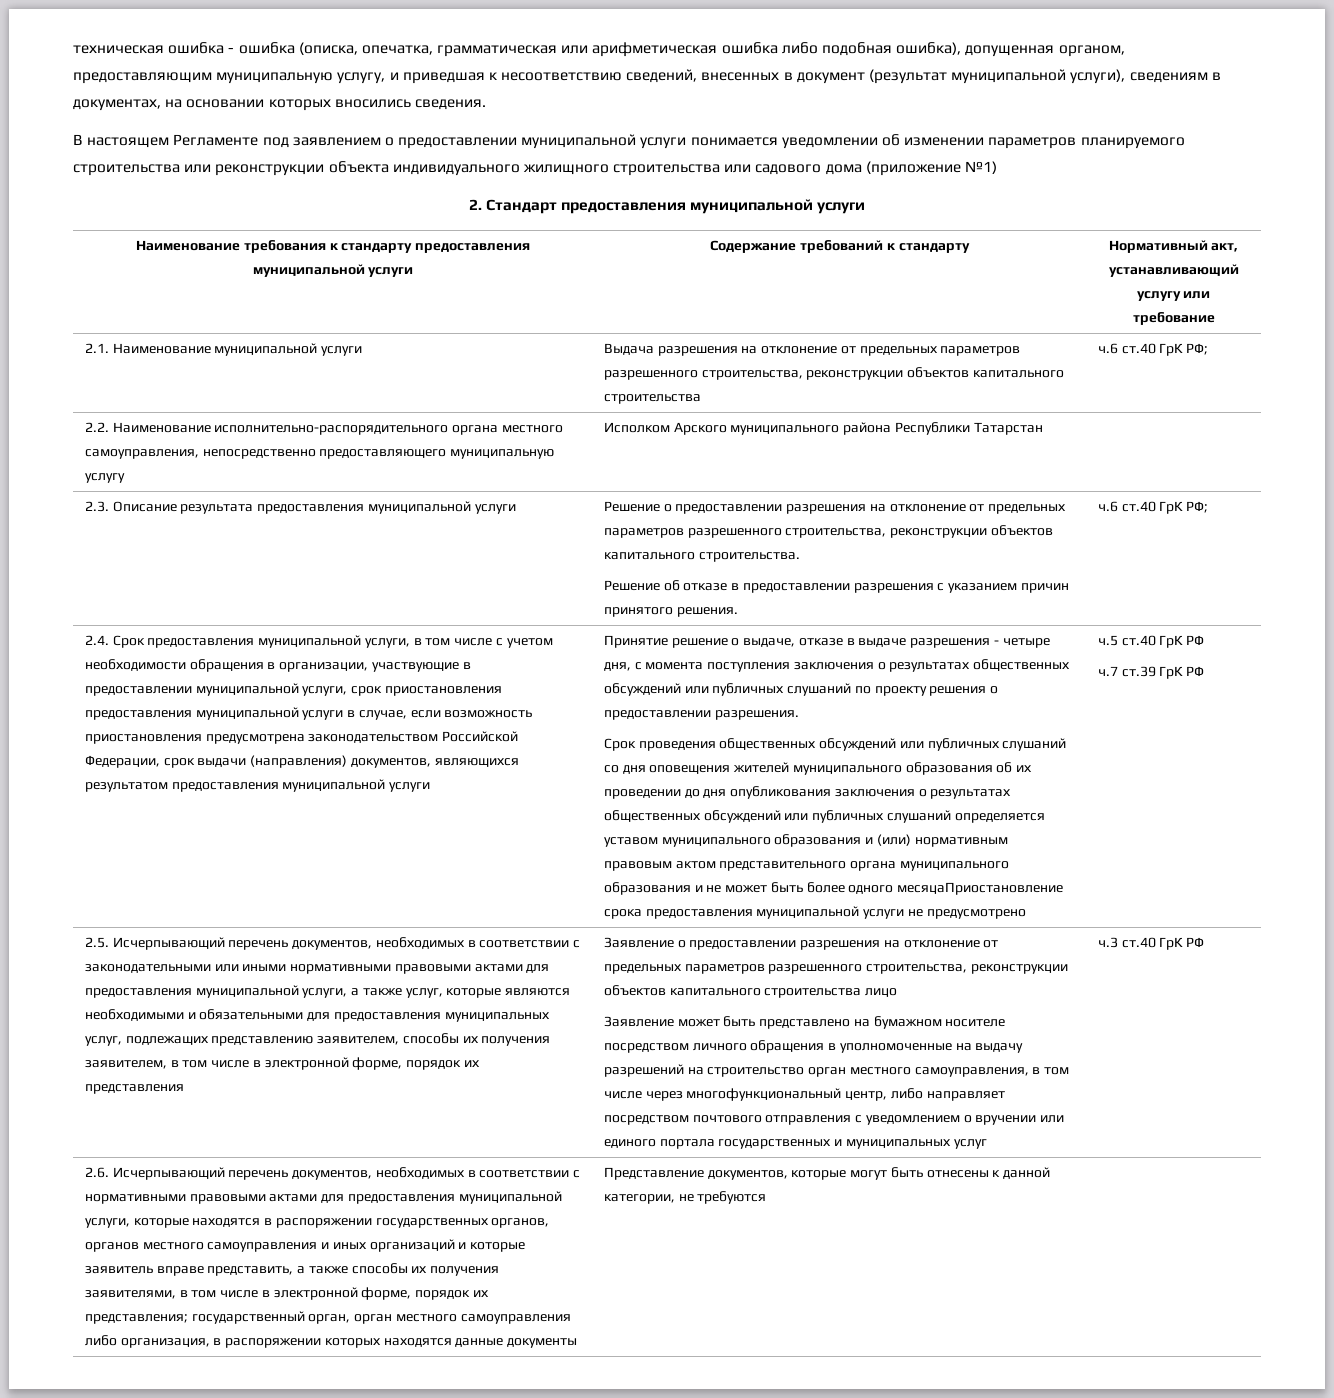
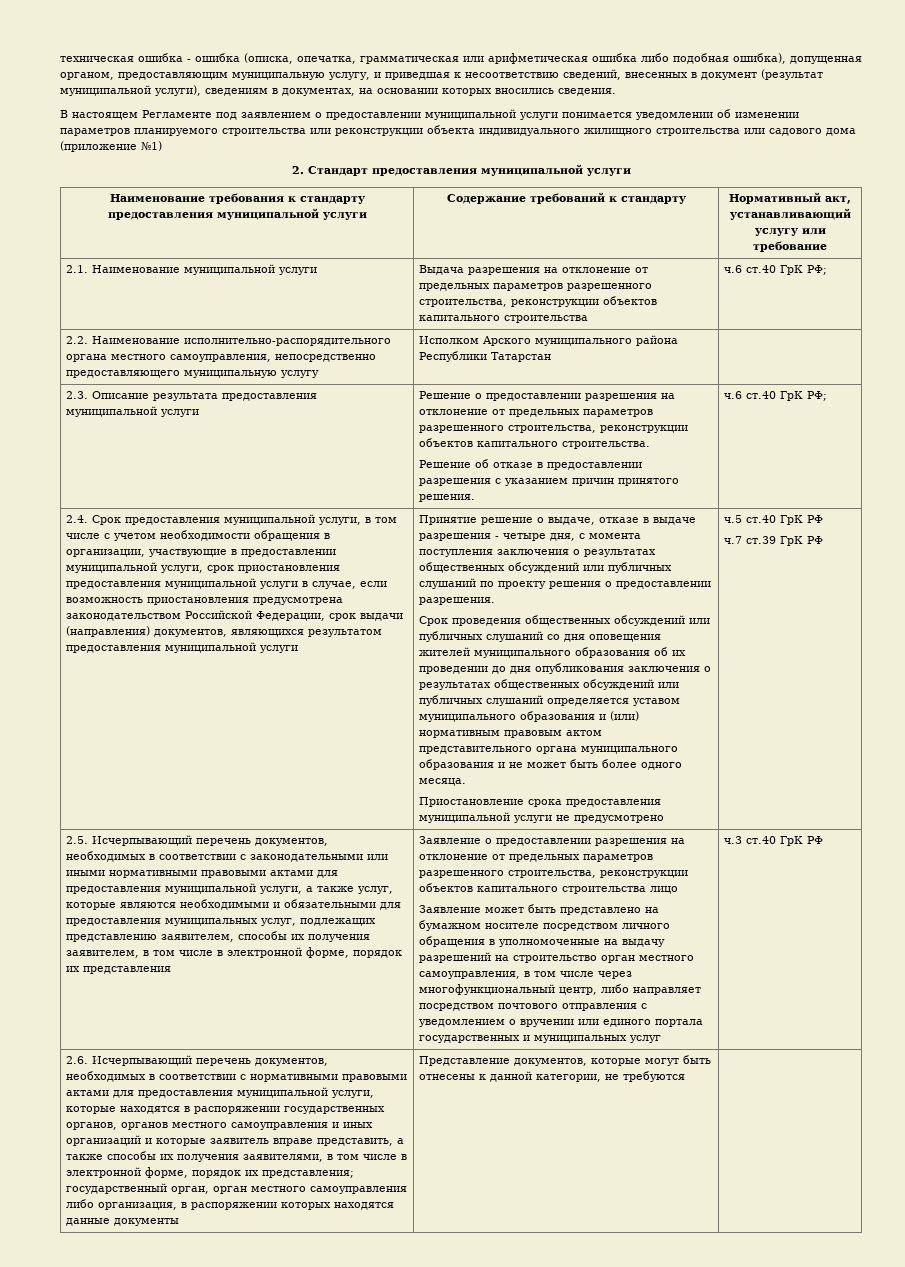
- Срок проведения общественных обсуждений или публичных слушаний со дня оповещения жителей муниципального образования об их проведении до дня опубликования заключения о результатах общественных обсуждений или публичных слушаний определяется уставом муниципального образования и (или) нормативным правовым актом представительного органа муниципального образования и не может быть более одного месяцаПриостановление срока предоставления муниципальной услуги не предусмотрено
+ Срок проведения общественных обсуждений или публичных слушаний со дня оповещения жителей муниципального образования об их проведении до дня опубликования заключения о результатах общественных обсуждений или публичных слушаний определяется уставом муниципального образования и (или) нормативным правовым актом представительного органа муниципального образования и не может быть более одного месяца.
+ Приостановление срока предоставления муниципальной услуги не предусмотрено

